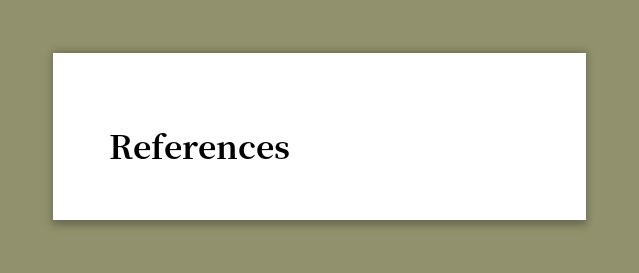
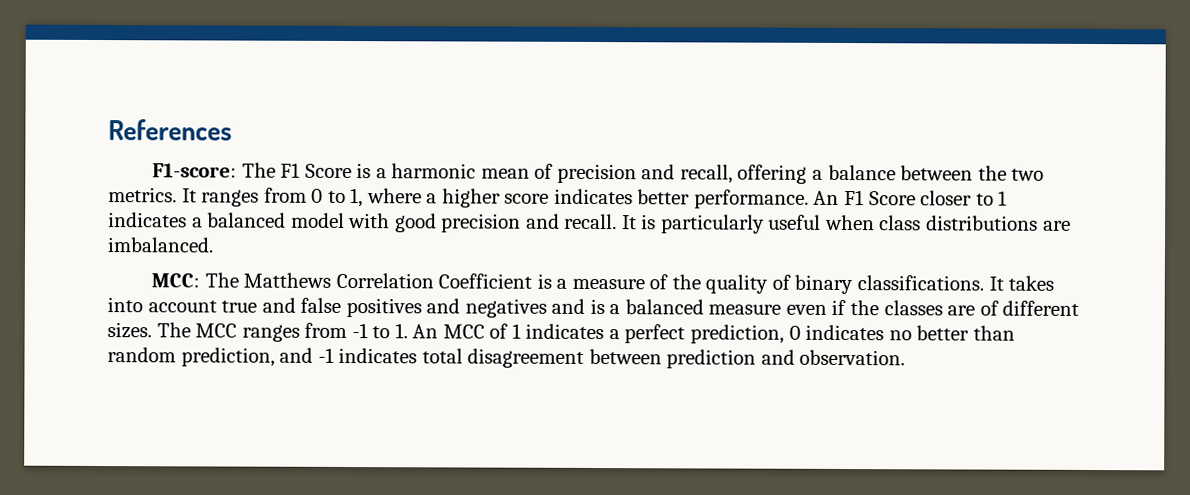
+ F1-score: The F1 Score is a harmonic mean of precision and recall, offering a balance between the two metrics. It ranges from 0 to 1, where a higher score indicates better performance. An F1 Score closer to 1 indicates a balanced model with good precision and recall. It is particularly useful when class distributions are imbalanced.
+ MCC: The Matthews Correlation Coefficient is a measure of the quality of binary classifications. It takes into account true and false positives and negatives and is a balanced measure even if the classes are of different sizes. The MCC ranges from -1 to 1. An MCC of 1 indicates a perfect prediction, 0 indicates no better than random prediction, and -1 indicates total disagreement between prediction and observation.

